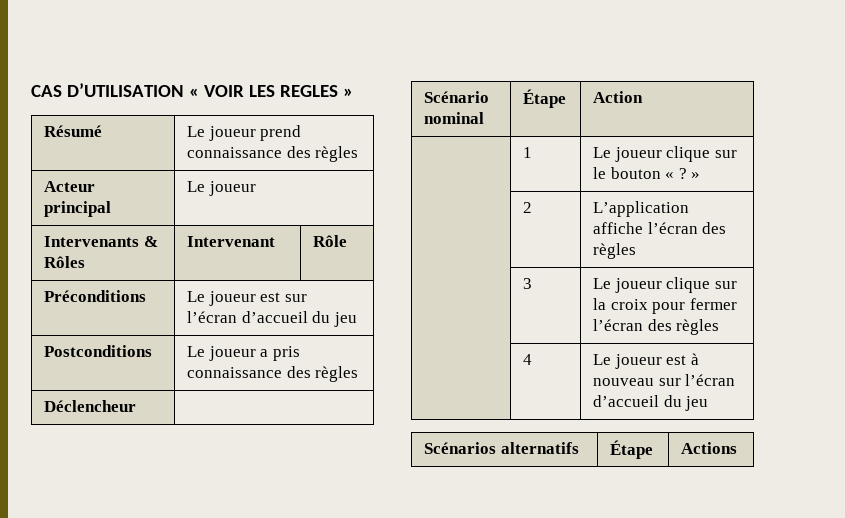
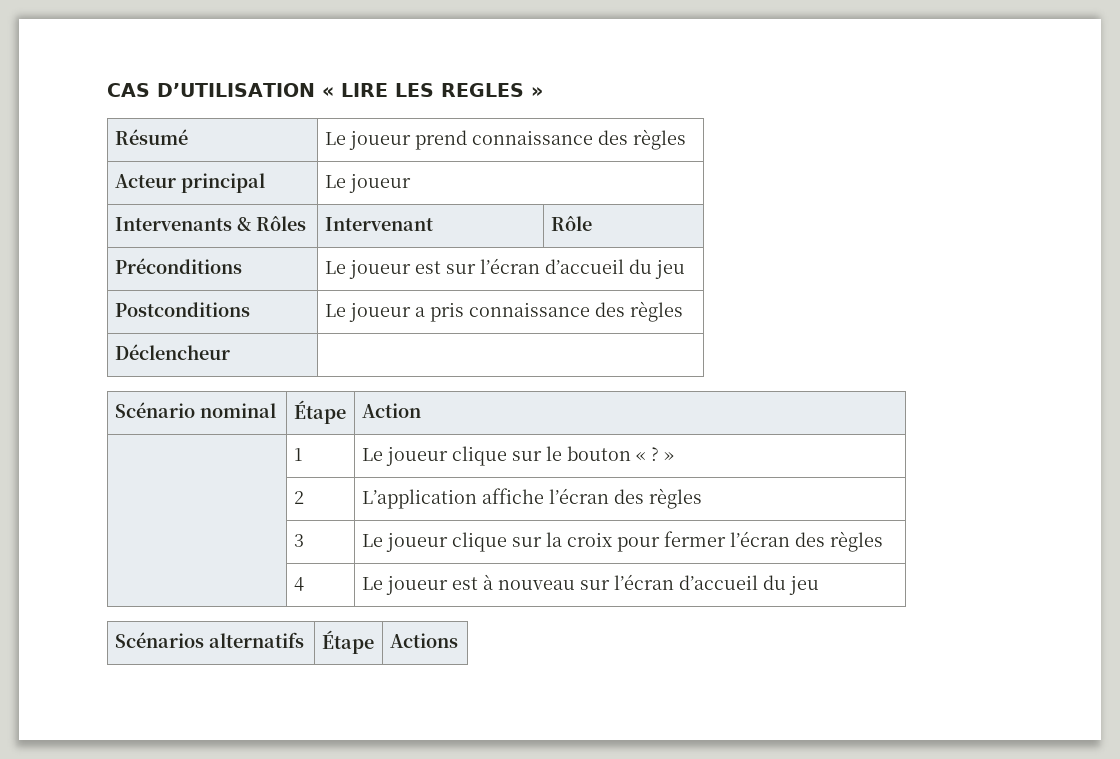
- CAS D’UTILISATION « VOIR LES REGLES »
+ CAS D’UTILISATION « LIRE LES REGLES »

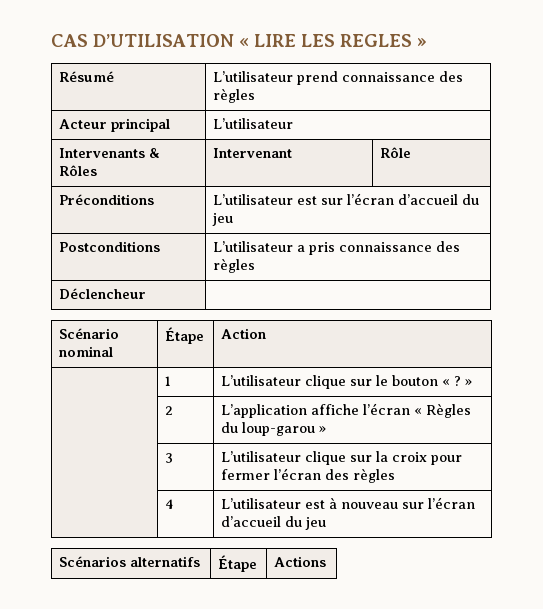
- Résumé | Le joueur prend connaissance des règles
+ Résumé | L’utilisateur prend connaissance des règles
- Acteur principal | Le joueur
+ Acteur principal | L’utilisateur
- Préconditions | Le joueur est sur l’écran d’accueil du jeu
+ Préconditions | L’utilisateur est sur l’écran d’accueil du jeu
- Postconditions | Le joueur a pris connaissance des règles
+ Postconditions | L’utilisateur a pris connaissance des règles
- | 1 | Le joueur clique sur le bouton « ? »
+ | 1 | L’utilisateur clique sur le bouton « ? »
- | 2 | L’application affiche l’écran des règles
+ | 2 | L’application affiche l’écran « Règles du loup-garou »
- | 3 | Le joueur clique sur la croix pour fermer l’écran des règles
+ | 3 | L’utilisateur clique sur la croix pour fermer l’écran des règles
- | 4 | Le joueur est à nouveau sur l’écran d’accueil du jeu
+ | 4 | L’utilisateur est à nouveau sur l’écran d’accueil du jeu

